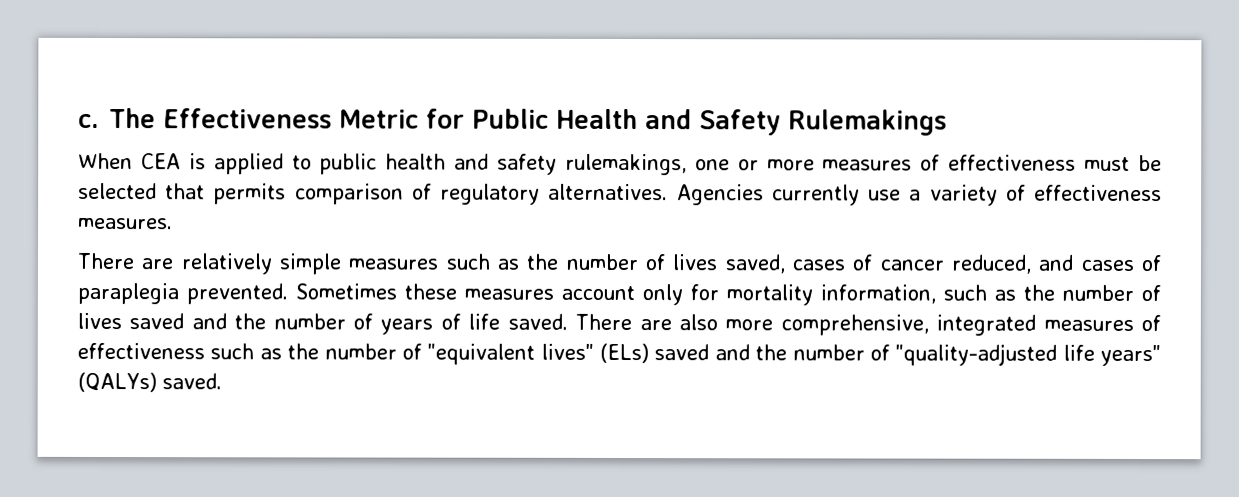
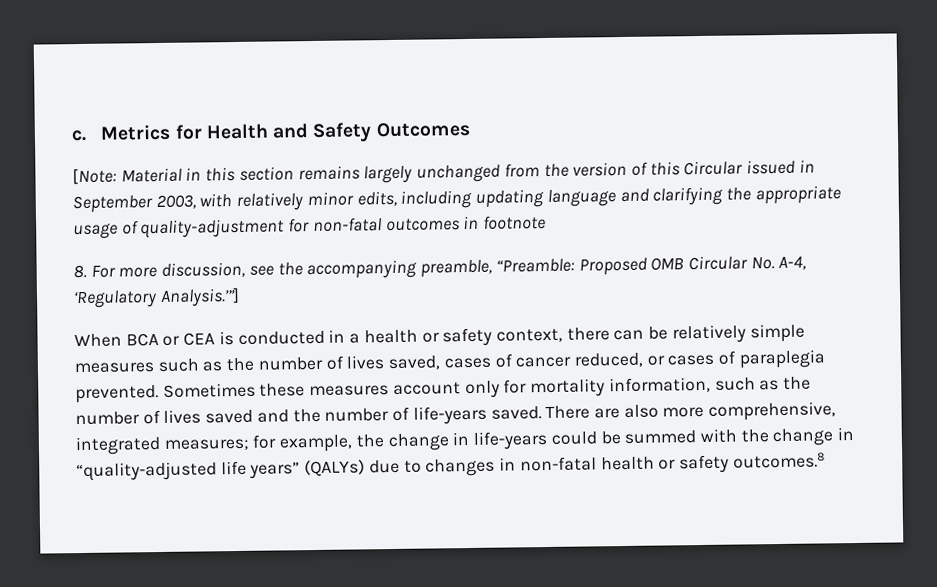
- The Effectiveness Metric for Public Health and Safety Rulemakings
- When CEA is applied to public health and safety rulemakings, one or more measures of effectiveness must be selected that permits comparison of regulatory alternatives. Agencies currently use a variety of effectiveness measures.
- There are relatively simple measures such as the number of lives saved, cases of cancer reduced, and cases of paraplegia prevented.
+ Metrics for Health and Safety Outcomes
+ [Note: Material in this section remains largely unchanged from the version of this Circular issued in September 2003, with relatively minor edits, including updating language and clarifying the appropriate usage of quality-adjustment for non-fatal outcomes in footnote
+ 8. For more discussion, see the accompanying preamble, “Preamble: Proposed OMB Circular No. A-4, ‘Regulatory Analysis.’”]
+ When BCA or CEA is conducted in a health or safety context, there can be relatively simple measures such as the number of lives saved, cases of cancer reduced, or cases of paraplegia prevented.
- Sometimes these measures account only for mortality information, such as the number of lives saved and the number of years of life saved.
+ Sometimes these measures account only for mortality information, such as the number of lives saved and the number of life-years saved.
- There are also more comprehensive, integrated measures of effectiveness such as the number of "equivalent lives" (ELs) saved and the number of "quality-adjusted life years" (QALYs) saved.
+ There are also more comprehensive, integrated measures; for example, the change in life-years could be summed with the change in “quality-adjusted life years” (QALYs) due to changes in non-fatal health or safety outcomes.8

